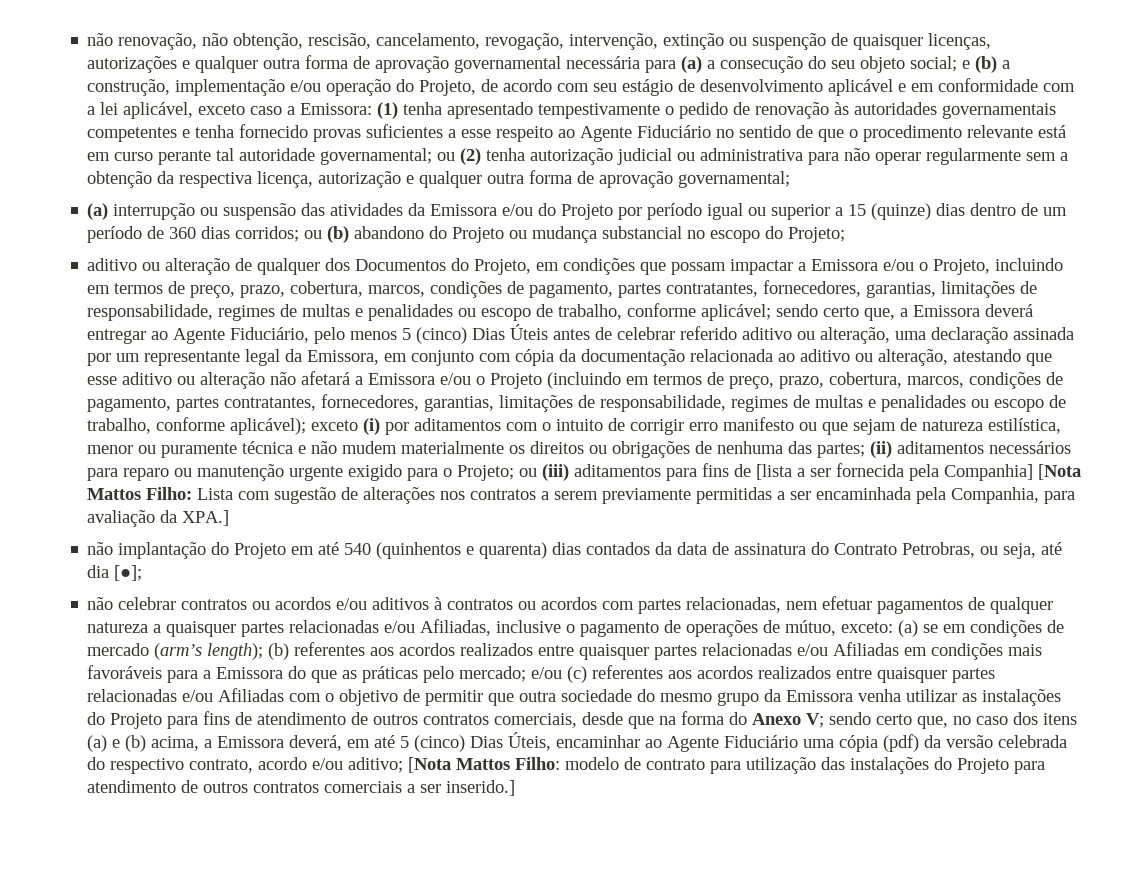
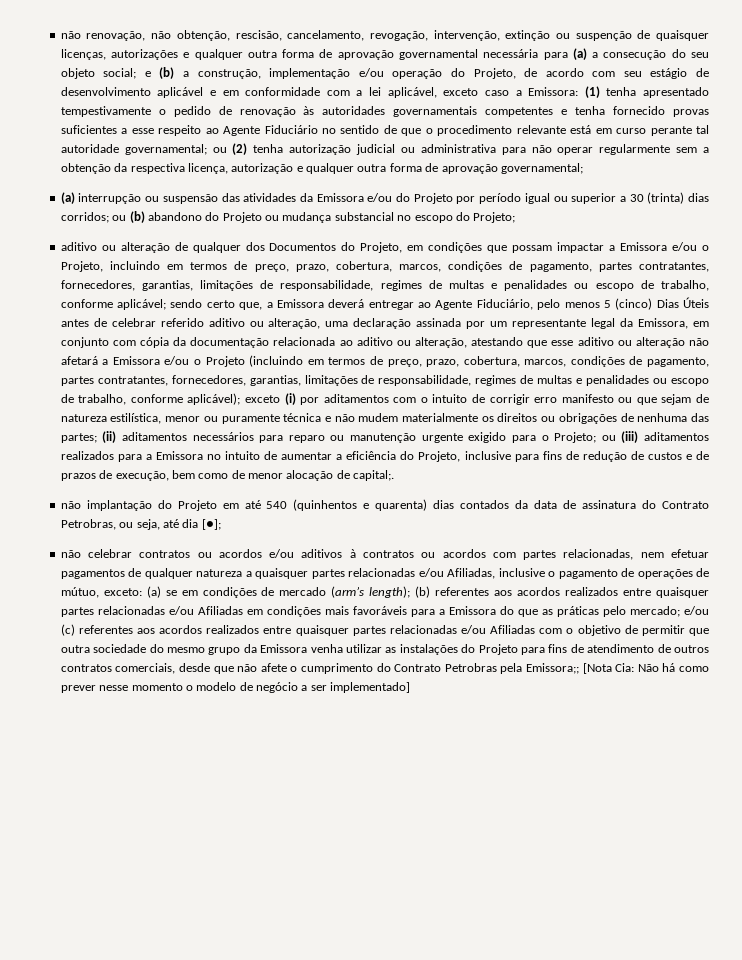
- (a) interrupção ou suspensão das atividades da Emissora e/ou do Projeto por período igual ou superior a 15 (quinze) dias dentro de um período de 360 dias corridos; ou (b) abandono do Projeto ou mudança substancial no escopo do Projeto;
+ (a) interrupção ou suspensão das atividades da Emissora e/ou do Projeto por período igual ou superior a 30 (trinta) dias corridos; ou (b) abandono do Projeto ou mudança substancial no escopo do Projeto;
- ou (iii) aditamentos para fins de [lista a ser fornecida pela Companhia] [Nota Mattos Filho: Lista com sugestão de alterações nos contratos a serem previamente permitidas a ser encaminhada pela Companhia, para avaliação da XPA.]
+ ou (iii) aditamentos realizados para a Emissora no intuito de aumentar a eficiência do Projeto, inclusive para fins de redução de custos e de prazos de execução, bem como de menor alocação de capital;.
- e/ou (c) referentes aos acordos realizados entre quaisquer partes relacionadas e/ou Afiliadas com o objetivo de permitir que outra sociedade do mesmo grupo da Emissora venha utilizar as instalações do Projeto para fins de atendimento de outros contratos comerciais, desde que na forma do Anexo V; sendo certo que, no caso dos itens (a) e (b) acima, a Emissora deverá, em até 5 (cinco) Dias Úteis, encaminhar ao Agente Fiduciário uma cópia (pdf) da versão celebrada do respectivo contrato, acordo e/ou aditivo; [Nota Mattos Filho: modelo de contrato para utilização das instalações do Projeto para atendimento de outros contratos comerciais a ser inserido.]
+ e/ou (c) referentes aos acordos realizados entre quaisquer partes relacionadas e/ou Afiliadas com o objetivo de permitir que outra sociedade do mesmo grupo da Emissora venha utilizar as instalações do Projeto para fins de atendimento de outros contratos comerciais, desde que não afete o cumprimento do Contrato Petrobras pela Emissora;; [Nota Cia: Não há como prever nesse momento o modelo de negócio a ser implementado]

